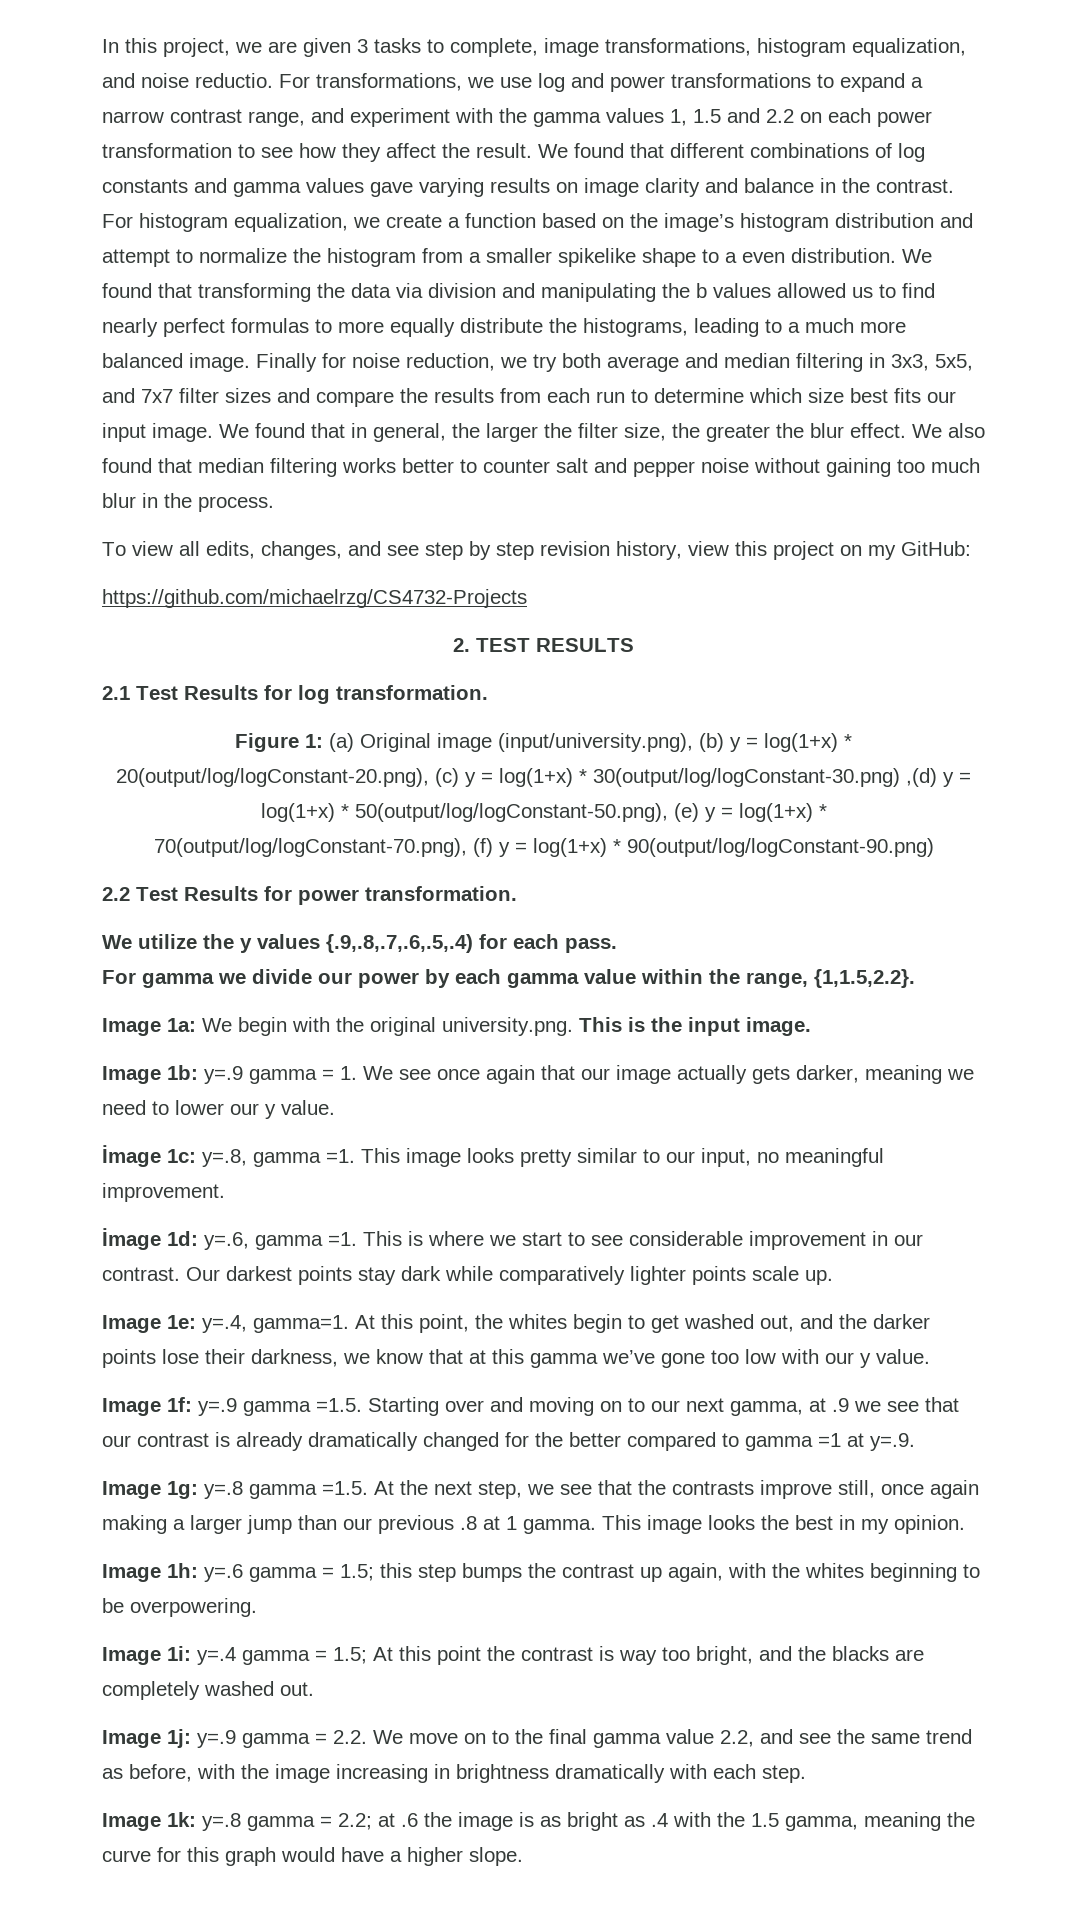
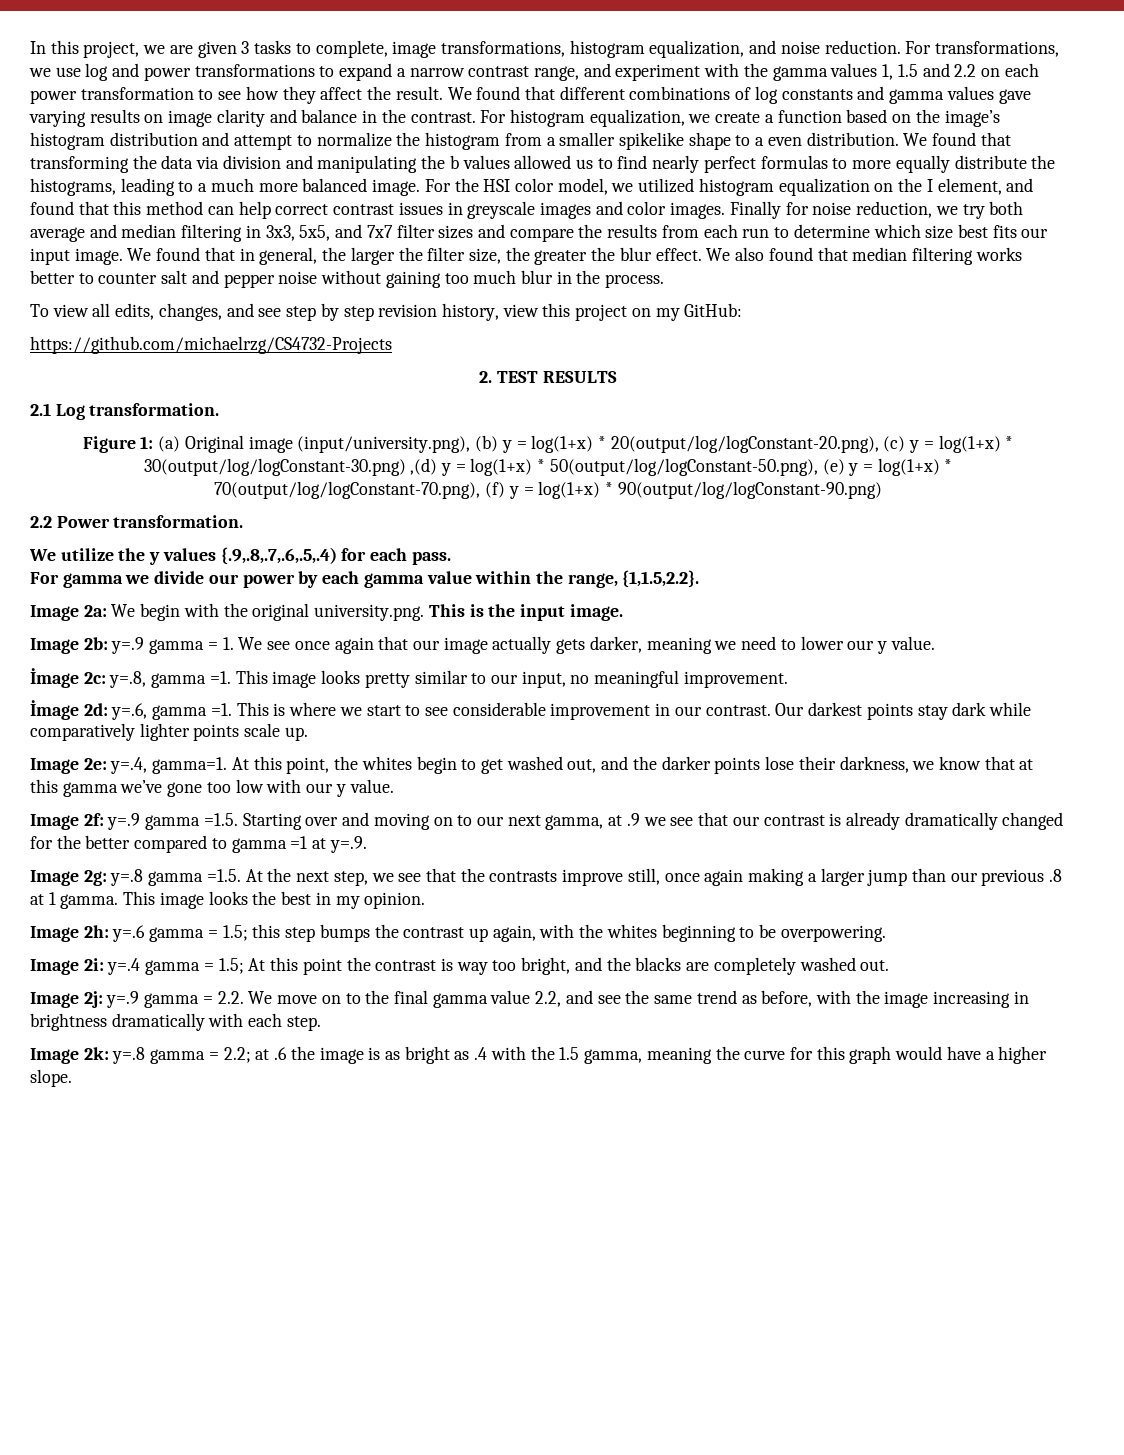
- In this project, we are given 3 tasks to complete, image transformations, histogram equalization, and noise reductio.
+ In this project, we are given 3 tasks to complete, image transformations, histogram equalization, and noise reduction.
+ For the HSI color model, we utilized histogram equalization on the I element, and found that this method can help correct contrast issues in greyscale images and color images.
- 2.1 Test Results for log transformation.
+ 2.1 Log transformation.
- 2.2 Test Results for power transformation.
+ 2.2 Power transformation.
- Image 1a: We begin with the original university.png. This is the input image.
+ Image 2a: We begin with the original university.png. This is the input image.
- Image 1b: y=.9 gamma = 1. We see once again that our image actually gets darker, meaning we need to lower our y value.
+ Image 2b: y=.9 gamma = 1. We see once again that our image actually gets darker, meaning we need to lower our y value.
- İmage 1c: y=.8, gamma =1.
+ İmage 2c: y=.8, gamma =1.
- İmage 1d: y=.6, gamma =1.
+ İmage 2d: y=.6, gamma =1.
- Image 1e: y=.4, gamma=1.
+ Image 2e: y=.4, gamma=1.
- Image 1f: y=.9 gamma =1.5. Starting over and moving on to our next gamma, at .9 we see that our contrast is already dramatically changed for the better compared to gamma =1 at y=.9.
+ Image 2f: y=.9 gamma =1.5. Starting over and moving on to our next gamma, at .9 we see that our contrast is already dramatically changed for the better compared to gamma =1 at y=.9.
- Image 1g: y=.8 gamma =1.5. At the next step, we see that the contrasts improve still, once again making a larger jump than our previous .8 at 1 gamma.
+ Image 2g: y=.8 gamma =1.5. At the next step, we see that the contrasts improve still, once again making a larger jump than our previous .8 at 1 gamma.
- Image 1h: y=.6 gamma = 1.5; this step bumps the contrast up again, with the whites beginning to be overpowering.
+ Image 2h: y=.6 gamma = 1.5; this step bumps the contrast up again, with the whites beginning to be overpowering.
- Image 1i: y=.4 gamma = 1.5; At this point the contrast is way too bright, and the blacks are completely washed out.
+ Image 2i: y=.4 gamma = 1.5; At this point the contrast is way too bright, and the blacks are completely washed out.
- Image 1j: y=.9 gamma = 2.2. We move on to the final gamma value 2.2, and see the same trend as before, with the image increasing in brightness dramatically with each step.
+ Image 2j: y=.9 gamma = 2.2. We move on to the final gamma value 2.2, and see the same trend as before, with the image increasing in brightness dramatically with each step.
- Image 1k: y=.8 gamma = 2.2; at .6 the image is as bright as .4 with the 1.5 gamma, meaning the curve for this graph would have a higher slope.
+ Image 2k: y=.8 gamma = 2.2; at .6 the image is as bright as .4 with the 1.5 gamma, meaning the curve for this graph would have a higher slope.

